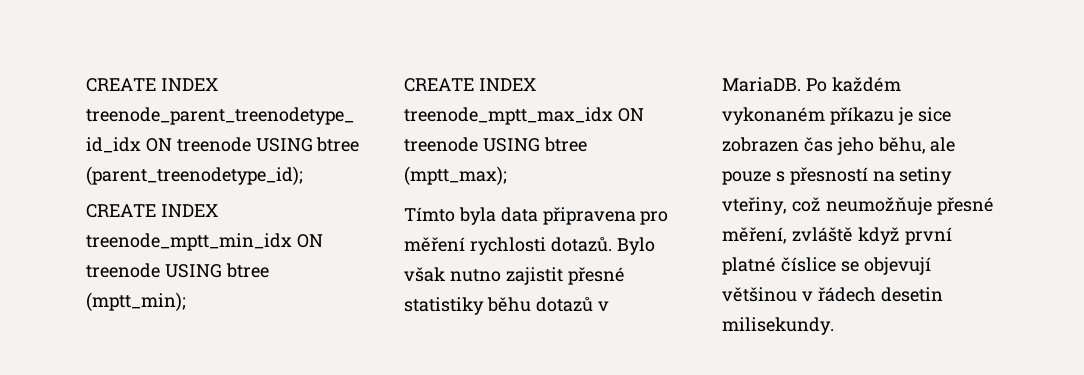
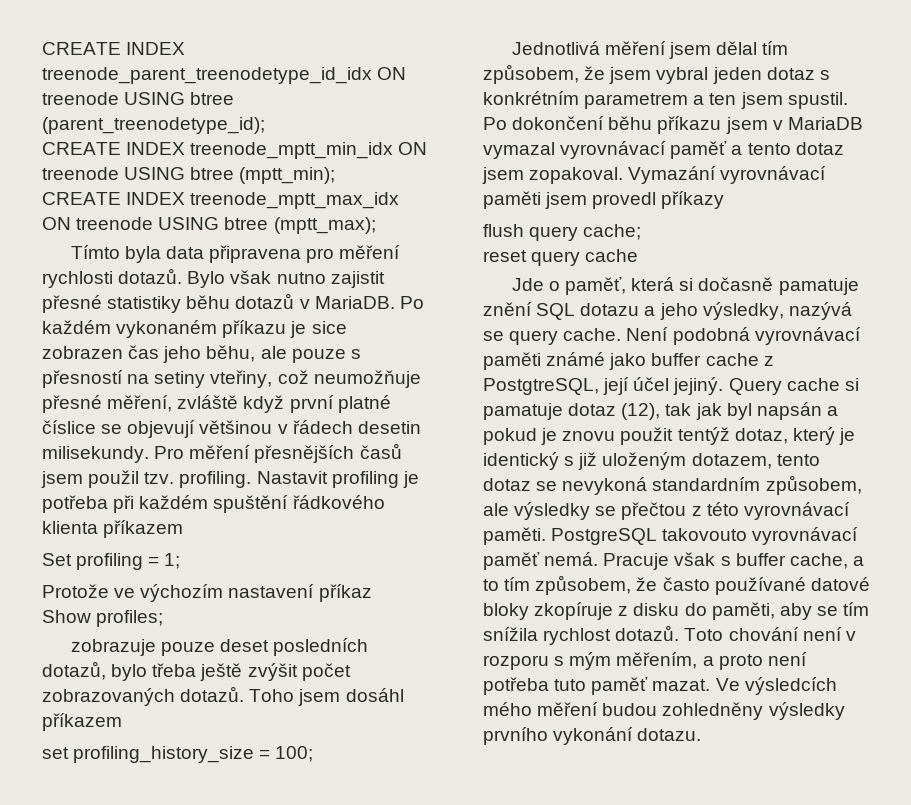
+ Pro měření přesnějších časů jsem použil tzv. profiling. Nastavit profiling je potřeba při každém spuštění řádkového klienta příkazem
+ Set profiling = 1;
+ Protože ve výchozím nastavení příkaz
+ Show profiles;
+ zobrazuje pouze deset posledních dotazů, bylo třeba ještě zvýšit počet zobrazovaných dotazů. Toho jsem dosáhl příkazem
+ set profiling_history_size = 100;
+ Jednotlivá měření jsem dělal tím způsobem, že jsem vybral jeden dotaz s konkrétním parametrem a ten jsem spustil. Po dokončení běhu příkazu jsem v MariaDB vymazal vyrovnávací paměť a tento dotaz jsem zopakoval. Vymazání vyrovnávací paměti jsem provedl příkazy
+ flush query cache;
+ reset query cache
+ Jde o paměť, která si dočasně pamatuje znění SQL dotazu a jeho výsledky, nazývá se query cache. Není podobná vyrovnávací paměti známé jako buffer cache z PostgtreSQL, její účel jejiný. Query cache si pamatuje dotaz (12), tak jak byl napsán a pokud je znovu použit tentýž dotaz, který je identický s již uloženým dotazem, tento dotaz se nevykoná standardním způsobem, ale výsledky se přečtou z této vyrovnávací paměti. PostgreSQL takovouto vyrovnávací paměť nemá. Pracuje však s buffer cache, a to tím způsobem, že často používané datové bloky zkopíruje z disku do paměti, aby se tím snížila rychlost dotazů. Toto chování není v rozporu s mým měřením, a proto není potřeba tuto paměť mazat. Ve výsledcích mého měření budou zohledněny výsledky prvního vykonání dotazu.

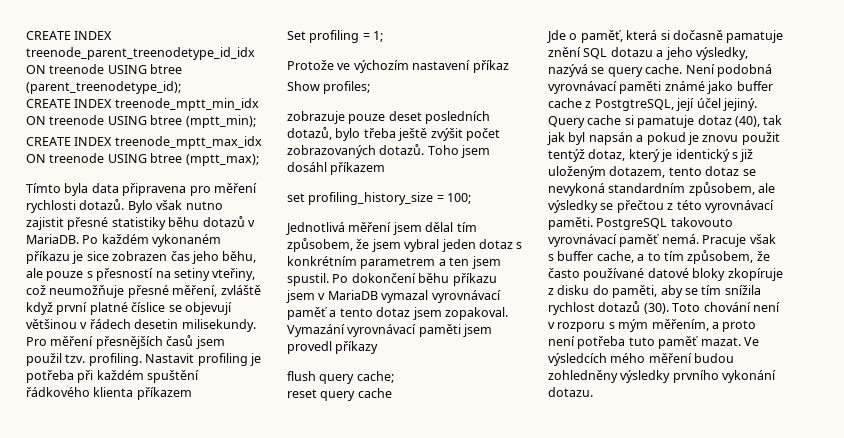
- Query cache si pamatuje dotaz (12), tak jak byl napsán a pokud je znovu použit tentýž dotaz, který je identický s již uloženým dotazem, tento dotaz se nevykoná standardním způsobem, ale výsledky se přečtou z této vyrovnávací paměti.
+ Query cache si pamatuje dotaz (40), tak jak byl napsán a pokud je znovu použit tentýž dotaz, který je identický s již uloženým dotazem, tento dotaz se nevykoná standardním způsobem, ale výsledky se přečtou z této vyrovnávací paměti.
- Pracuje však s buffer cache, a to tím způsobem, že často používané datové bloky zkopíruje z disku do paměti, aby se tím snížila rychlost dotazů.
+ Pracuje však s buffer cache, a to tím způsobem, že často používané datové bloky zkopíruje z disku do paměti, aby se tím snížila rychlost dotazů (30).

